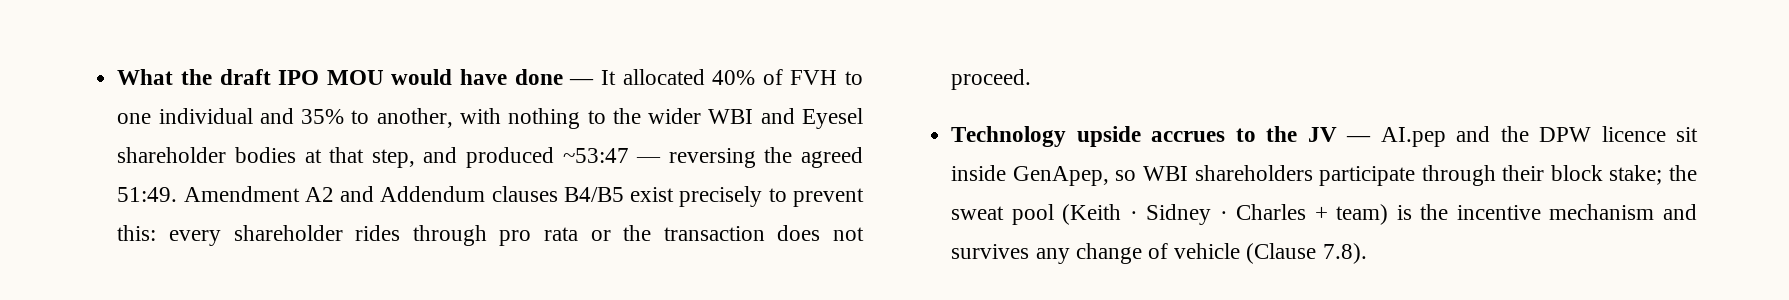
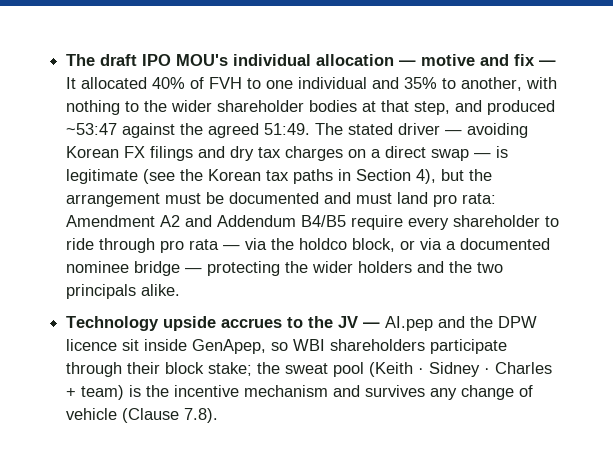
- What the draft IPO MOU would have done — It allocated 40% of FVH to one individual and 35% to another, with nothing to the wider WBI and Eyesel shareholder bodies at that step, and produced ~53:47 — reversing the agreed 51:49.
+ The draft IPO MOU's individual allocation — motive and fix — It allocated 40% of FVH to one individual and 35% to another, with nothing to the wider shareholder bodies at that step, and produced ~53:47 against the agreed 51:49.
- Amendment A2 and Addendum clauses B4/B5 exist precisely to prevent this: every shareholder rides through pro rata or the transaction does not proceed.
+ The stated driver — avoiding Korean FX filings and dry tax charges on a direct swap — is legitimate (see the Korean tax paths in Section 4), but the arrangement must be documented and must land pro rata: Amendment A2 and Addendum B4/B5 require every shareholder to ride through pro rata — via the holdco block, or via a documented nominee bridge — protecting the wider holders and the two principals alike.

